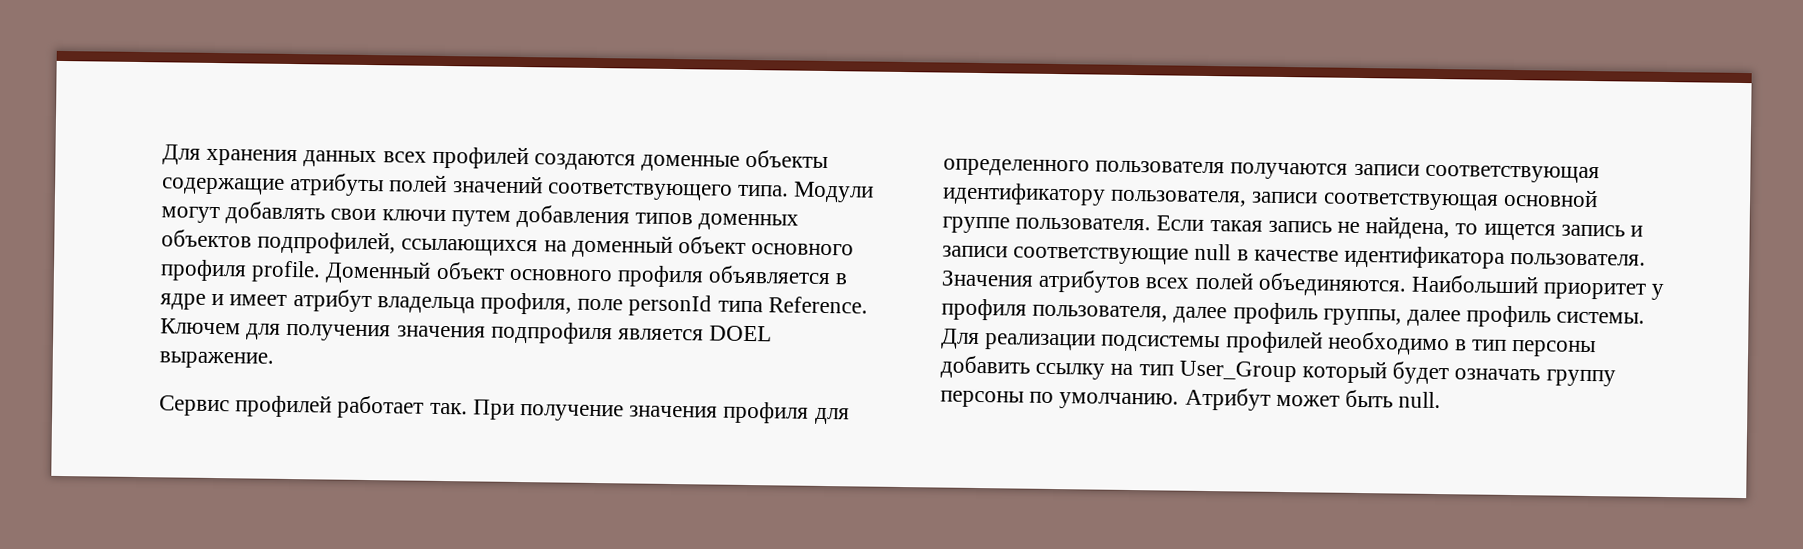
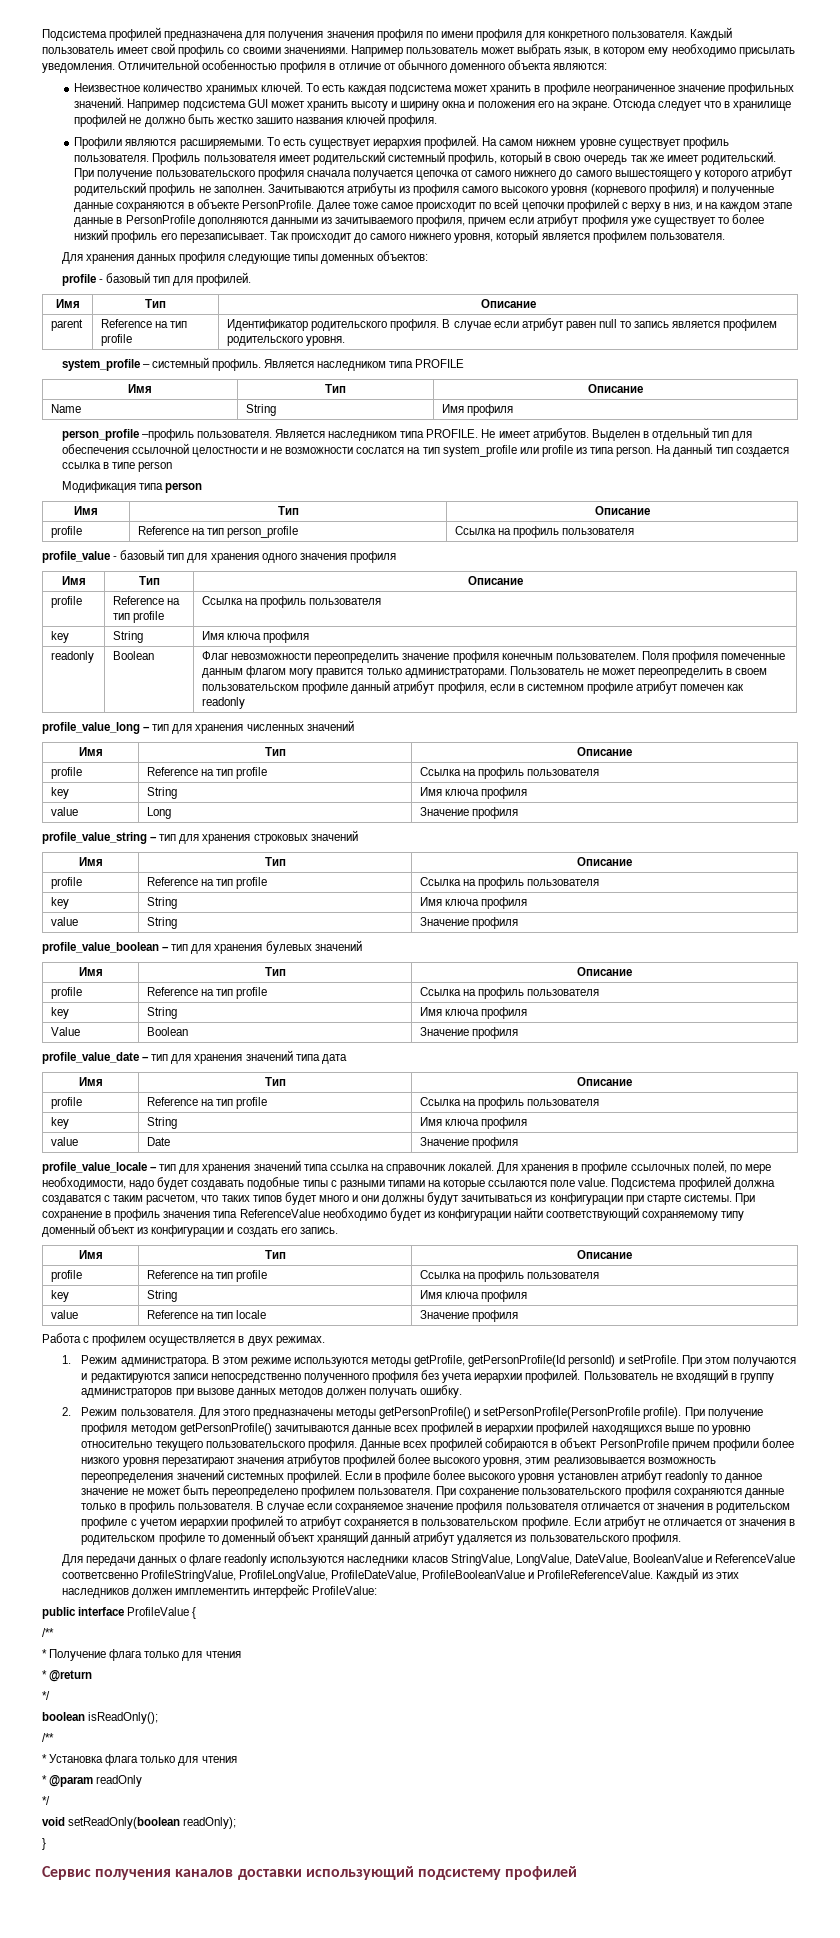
- Для хранения данных всех профилей создаются доменные объекты содержащие атрибуты полей значений соответствующего типа. Модули могут добавлять свои ключи путем добавления типов доменных объектов подпрофилей, ссылающихся на доменный объект основного профиля profile. Доменный объект основного профиля объявляется в ядре и имеет атрибут владельца профиля, поле personId типа Reference. Ключем для получения значения подпрофиля является DOEL выражение.
- Сервис профилей работает так. При получение значения профиля для определенного пользователя получаются записи соответствующая идентификатору пользователя, записи соответствующая основной группе пользователя. Если такая запись не найдена, то ищется запись и записи соответствующие null в качестве идентификатора пользователя. Значения атрибутов всех полей объединяются. Наибольший приоритет у профиля пользователя, далее профиль группы, далее профиль системы. Для реализации подсистемы профилей необходимо в тип персоны добавить ссылку на тип User_Group который будет означать группу персоны по умолчанию. Атрибут может быть null.
+ Подсистема профилей предназначена для получения значения профиля по имени профиля для конкретного пользователя. Каждый пользователь имеет свой профиль со своими значениями. Например пользователь может выбрать язык, в котором ему необходимо присылать уведомления. Отличительной особенностью профиля в отличие от обычного доменного объекта являются:
+ Неизвестное количество хранимых ключей. То есть каждая подсистема может хранить в профиле неограниченное значение профильных значений. Например подсистема GUI может хранить высоту и ширину окна и положения его на экране. Отсюда следует что в хранилище профилей не должно быть жестко зашито названия ключей профиля.
+ Профили являются расширяемыми. То есть существует иерархия профилей. На самом нижнем уровне существует профиль пользователя. Профиль пользователя имеет родительский системный профиль, который в свою очередь так же имеет родительский. При получение пользовательского профиля сначала получается цепочка от самого нижнего до самого вышестоящего у которого атрибут родительский профиль не заполнен. Зачитываются атрибуты из профиля самого высокого уровня (корневого профиля) и полученные данные сохраняются в объекте PersonProfile. Далее тоже самое происходит по всей цепочки профилей с верху в низ, и на каждом этапе данные в PersonProfile дополняются данными из зачитываемого профиля, причем если атрибут профиля уже существует то более низкий профиль его перезаписывает. Так происходит до самого нижнего уровня, который является профилем пользователя.
+ Для хранения данных профиля следующие типы доменных объектов:
+ profile - базовый тип для профилей.
+ Имя | Тип | Описание
+ parent | Reference на тип profile | Идентификатор родительского профиля. В случае если атрибут равен null то запись является профилем родительского уровня.
+ system_profile – системный профиль. Является наследником типа PROFILE
+ Имя | Тип | Описание
+ Name | String | Имя профиля
+ person_profile –профиль пользователя. Является наследником типа PROFILE. Не имеет атрибутов. Выделен в отдельный тип для обеспечения ссылочной целостности и не возможности сослатся на тип system_profile или profile из типа person. На данный тип создается ссылка в типе person
+ Модификация типа person
+ Имя | Тип | Описание
+ profile | Reference на тип person_profile | Ссылка на профиль пользователя
+ profile_value - базовый тип для хранения одного значения профиля
+ Имя | Тип | Описание
+ profile | Reference на тип profile | Ссылка на профиль пользователя
+ key | String | Имя ключа профиля
+ readonly | Boolean | Флаг невозможности переопределить значение профиля конечным пользователем. Поля профиля помеченные данным флагом могу правится только администраторами. Пользователь не может переопределить в своем пользовательском профиле данный атрибут профиля, если в системном профиле атрибут помечен как readonly
+ profile_value_long – тип для хранения численных значений
+ Имя | Тип | Описание
+ profile | Reference на тип profile | Ссылка на профиль пользователя
+ key | String | Имя ключа профиля
+ value | Long | Значение профиля
+ profile_value_string – тип для хранения строковых значений
+ Имя | Тип | Описание
+ profile | Reference на тип profile | Ссылка на профиль пользователя
+ key | String | Имя ключа профиля
+ value | String | Значение профиля
+ profile_value_boolean – тип для хранения булевых значений
+ Имя | Тип | Описание
+ profile | Reference на тип profile | Ссылка на профиль пользователя
+ key | String | Имя ключа профиля
+ Value | Boolean | Значение профиля
+ profile_value_date – тип для хранения значений типа дата
+ Имя | Тип | Описание
+ profile | Reference на тип profile | Ссылка на профиль пользователя
+ key | String | Имя ключа профиля
+ value | Date | Значение профиля
+ profile_value_locale – тип для хранения значений типа ссылка на справочник локалей. Для хранения в профиле ссылочных полей, по мере необходимости, надо будет создавать подобные типы с разными типами на которые ссылаются поле value. Подсистема профилей должна создаватся с таким расчетом, что таких типов будет много и они должны будут зачитываться из конфигурации при старте системы. При сохранение в профиль значения типа ReferenceValue необходимо будет из конфигурации найти соответствующий сохраняемому типу доменный объект из конфигурации и создать его запись.
+ Имя | Тип | Описание
+ profile | Reference на тип profile | Ссылка на профиль пользователя
+ key | String | Имя ключа профиля
+ value | Reference на тип locale | Значение профиля
+ Работа с профилем осуществляется в двух режимах.
+ 1. Режим администратора. В этом режиме используются методы getProfile, getPersonProfile(Id personId) и setProfile. При этом получаются и редактируются записи непосредственно полученного профиля без учета иерархии профилей. Пользователь не входящий в группу администраторов при вызове данных методов должен получать ошибку.
+ 2. Режим пользователя. Для этого предназначены методы getPersonProfile() и setPersonProfile(PersonProfile profile). При получение профиля методом getPersonProfile() зачитываются данные всех профилей в иерархии профилей находящихся выше по уровню относительно текущего пользовательского профиля. Данные всех профилей собираются в объект PersonProfile причем профили более низкого уровня перезатирают значения атрибутов профилей более высокого уровня, этим реализовывается возможность переопределения значений системных профилей. Если в профиле более высокого уровня установлен атрибут readonly то данное значение не может быть переопределено профилем пользователя. При сохранение пользовательского профиля сохраняются данные только в профиль пользователя. В случае если сохраняемое значение профиля пользователя отличается от значения в родительском профиле с учетом иерархии профилей то атрибут сохраняется в пользовательском профиле. Если атрибут не отличается от значения в родительском профиле то доменный объект хранящий данный атрибут удаляется из пользовательского профиля.
+ Для передачи данных о флаге readonly используются наследники класов StringValue, LongValue, DateValue, BooleanValue и ReferenceValue соответсвенно ProfileStringValue, ProfileLongValue, ProfileDateValue, ProfileBooleanValue и ProfileReferenceValue. Каждый из этих наследников должен имплементить интерфейс ProfileValue:
+ public interface ProfileValue {
+ /**
+ * Получение флага только для чтения
+ * @return
+ */
+ boolean isReadOnly();
+ /**
+ * Установка флага только для чтения
+ * @param readOnly
+ */
+ void setReadOnly(boolean readOnly);
+ }
+ Сервис получения каналов доставки использующий подсистему профилей

